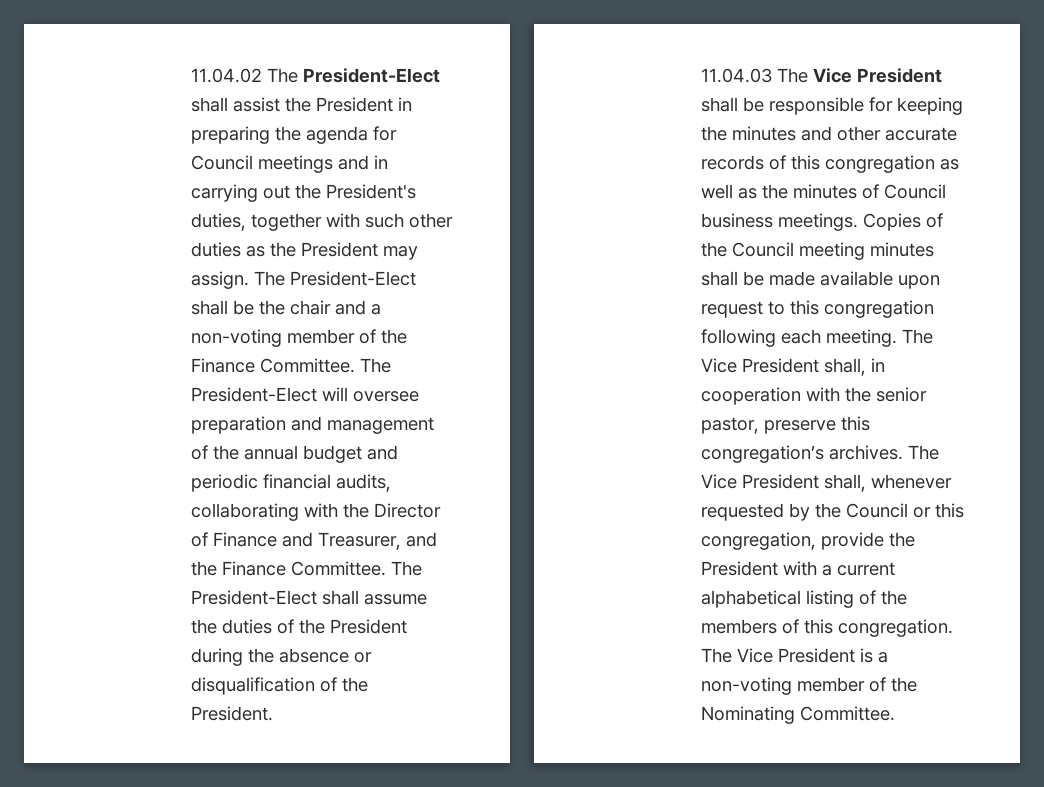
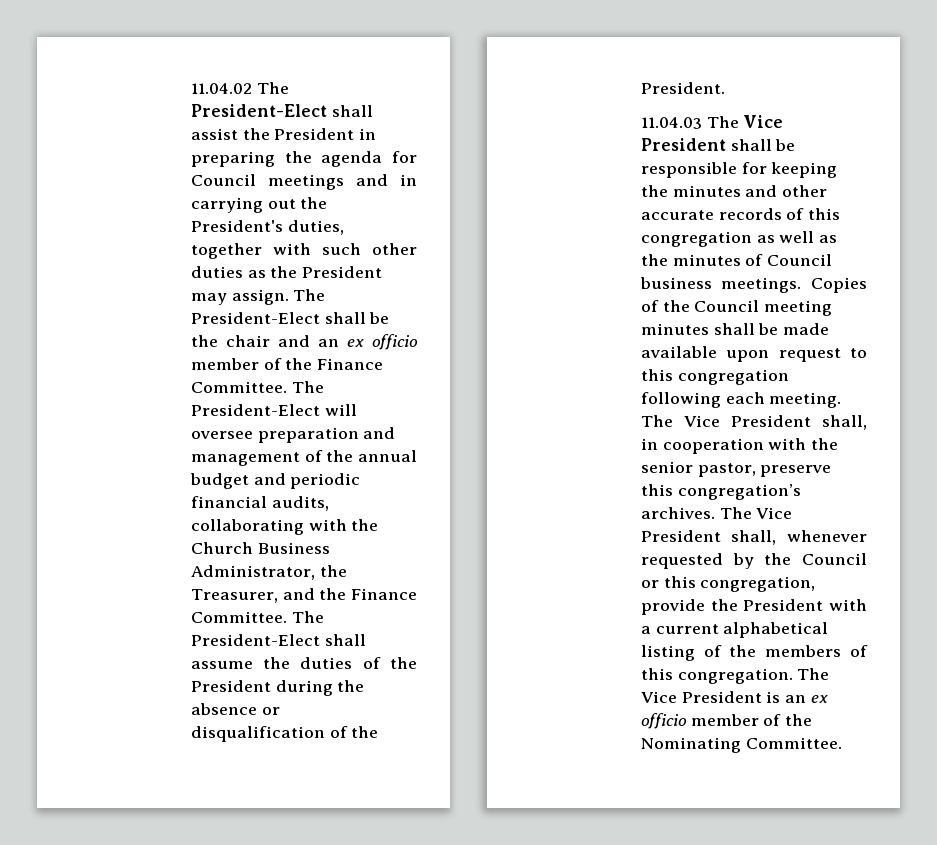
- The President-Elect shall be the chair and a non-voting member of the Finance Committee.
+ The President-Elect shall be the chair and an ex officio member of the Finance Committee.
- The President-Elect will oversee preparation and management of the annual budget and periodic financial audits, collaborating with the Director of Finance and Treasurer, and the Finance Committee.
+ The President-Elect will oversee preparation and management of the annual budget and periodic financial audits, collaborating with the Church Business Administrator, the Treasurer, and the Finance Committee.
- The Vice President is a non-voting member of the Nominating Committee.
+ The Vice President is an ex officio member of the Nominating Committee.

